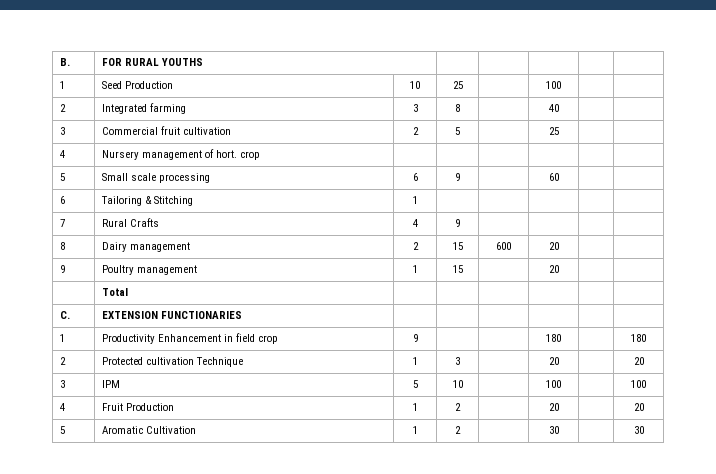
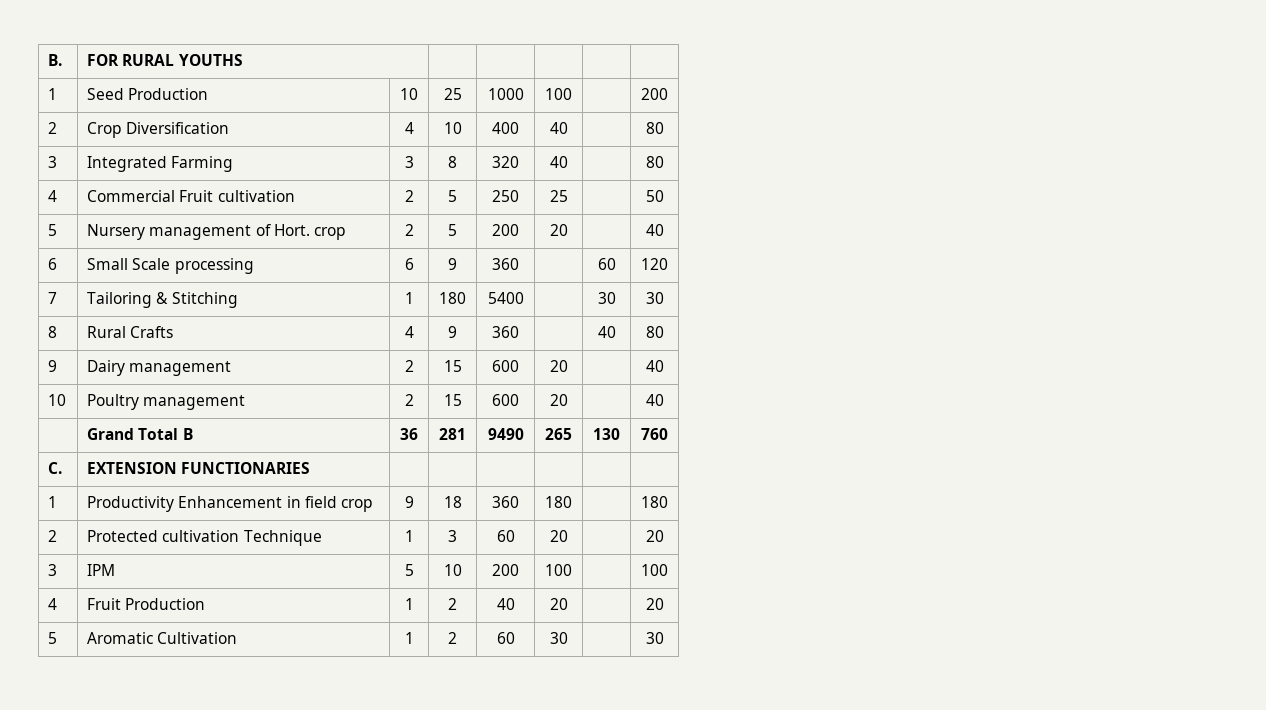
- 1 | Seed Production | 10 | 25 | | 100 | |
- 2 | Integrated farming | 3 | 8 | | 40 | |
- 3 | Commercial fruit cultivation | 2 | 5 | | 25 | |
- 4 | Nursery management of hort. crop | | | | | |
- 5 | Small scale processing | 6 | 9 | | 60 | |
- 6 | Tailoring & Stitching | 1 | | | | |
- 7 | Rural Crafts | 4 | 9 | | | |
- 8 | Dairy management | 2 | 15 | 600 | 20 | |
- 9 | Poultry management | 1 | 15 | | 20 | |
- | Total | | | | | |
+ 1 | Seed Production | 10 | 25 | 1000 | 100 | | 200
+ 2 | Crop Diversification | 4 | 10 | 400 | 40 | | 80
+ 3 | Integrated Farming | 3 | 8 | 320 | 40 | | 80
+ 4 | Commercial Fruit cultivation | 2 | 5 | 250 | 25 | | 50
+ 5 | Nursery management of Hort. crop | 2 | 5 | 200 | 20 | | 40
+ 6 | Small Scale processing | 6 | 9 | 360 | | 60 | 120
+ 7 | Tailoring & Stitching | 1 | 180 | 5400 | | 30 | 30
+ 8 | Rural Crafts | 4 | 9 | 360 | | 40 | 80
+ 9 | Dairy management | 2 | 15 | 600 | 20 | | 40
+ 10 | Poultry management | 2 | 15 | 600 | 20 | | 40
+ | Grand Total B | 36 | 281 | 9490 | 265 | 130 | 760
- 1 | Productivity Enhancement in field crop | 9 | | | 180 | | 180
+ 1 | Productivity Enhancement in field crop | 9 | 18 | 360 | 180 | | 180
- 2 | Protected cultivation Technique | 1 | 3 | | 20 | | 20
+ 2 | Protected cultivation Technique | 1 | 3 | 60 | 20 | | 20
- 3 | IPM | 5 | 10 | | 100 | | 100
+ 3 | IPM | 5 | 10 | 200 | 100 | | 100
- 4 | Fruit Production | 1 | 2 | | 20 | | 20
+ 4 | Fruit Production | 1 | 2 | 40 | 20 | | 20
- 5 | Aromatic Cultivation | 1 | 2 | | 30 | | 30
+ 5 | Aromatic Cultivation | 1 | 2 | 60 | 30 | | 30

